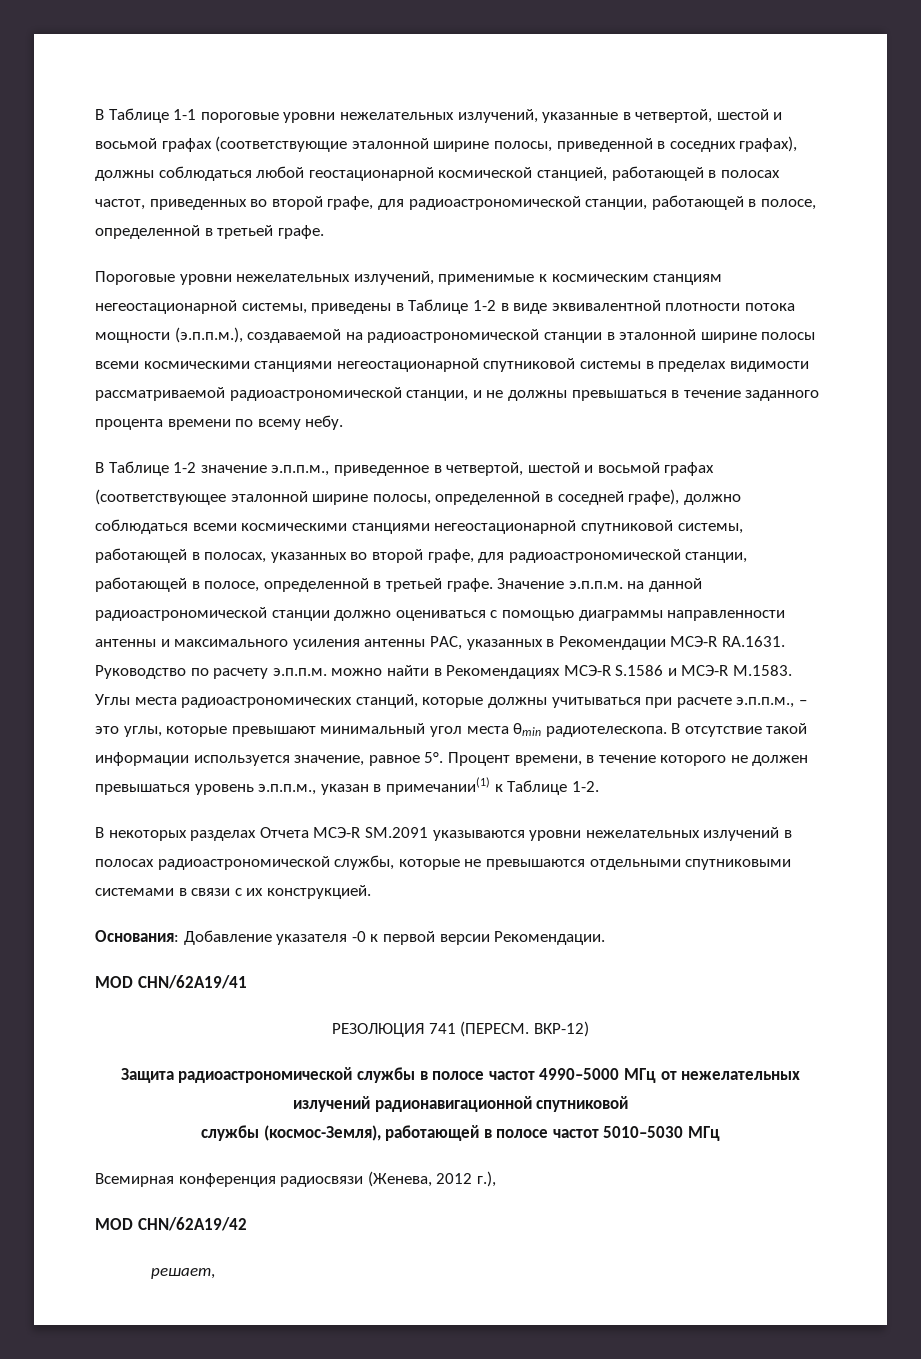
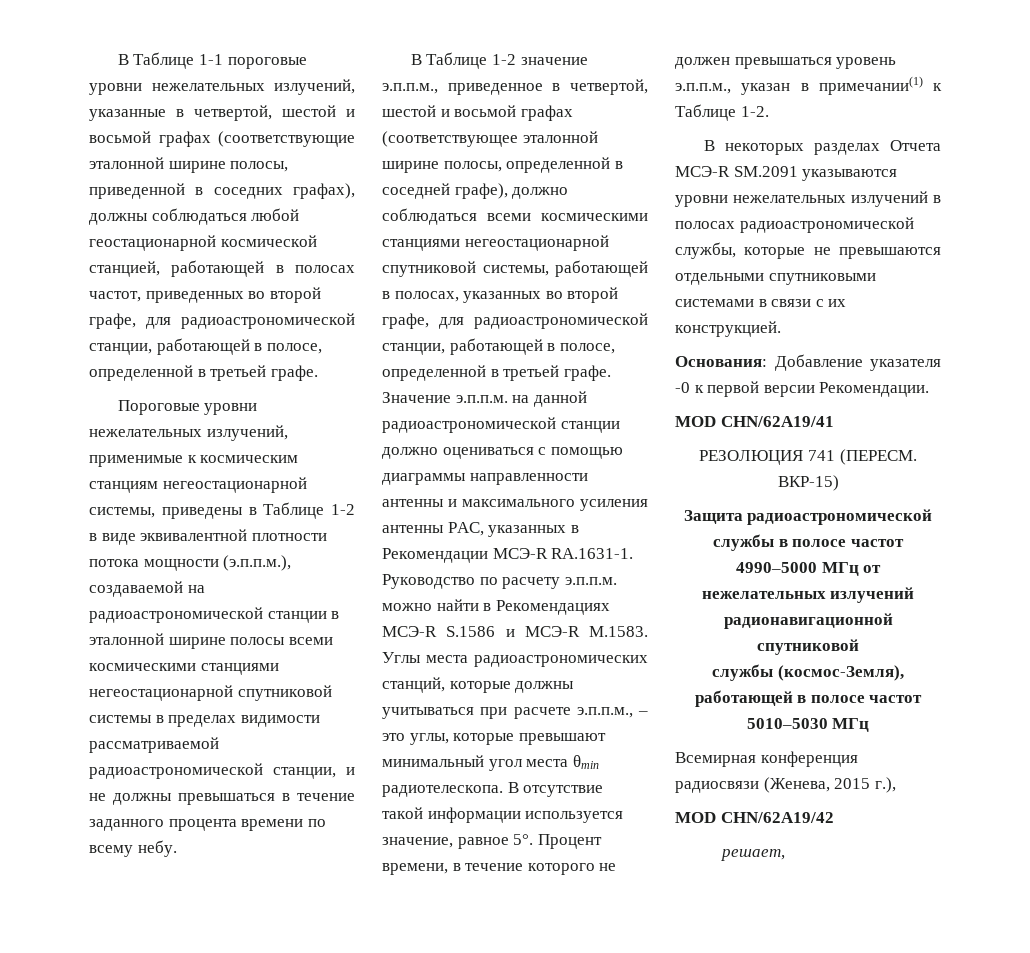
- Значение э.п.п.м. на данной радиоастрономической станции должно оцениваться с помощью диаграммы направленности антенны и максимального усиления антенны РАС, указанных в Рекомендации МСЭ-R RA.1631. Руководство по расчету э.п.п.м. можно найти в Рекомендациях МСЭ-R S.1586 и МСЭ-R M.1583. Углы места радиоастрономических станций, которые должны учитываться при расчете э.п.п.м., – это углы, которые превышают минимальный угол места θmin радиотелескопа.
+ Значение э.п.п.м. на данной радиоастрономической станции должно оцениваться с помощью диаграммы направленности антенны и максимального усиления антенны РАС, указанных в Рекомендации МСЭ-R RA.1631-1. Руководство по расчету э.п.п.м. можно найти в Рекомендациях МСЭ-R S.1586 и МСЭ-R M.1583. Углы места радиоастрономических станций, которые должны учитываться при расчете э.п.п.м., – это углы, которые превышают минимальный угол места θmin радиотелескопа.
- ВКР-12)
+ ВКР-15)
- Всемирная конференция радиосвязи (Женева, 2012 г.),
+ Всемирная конференция радиосвязи (Женева, 2015 г.),

